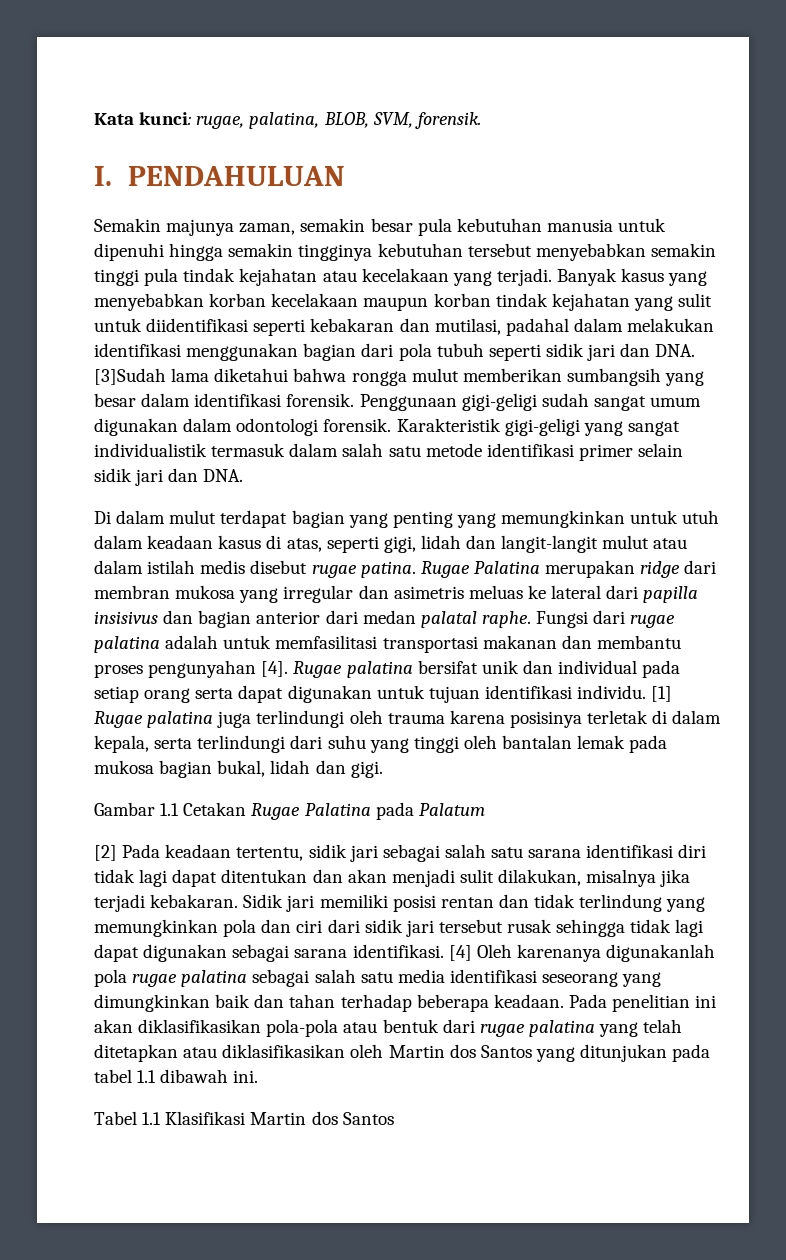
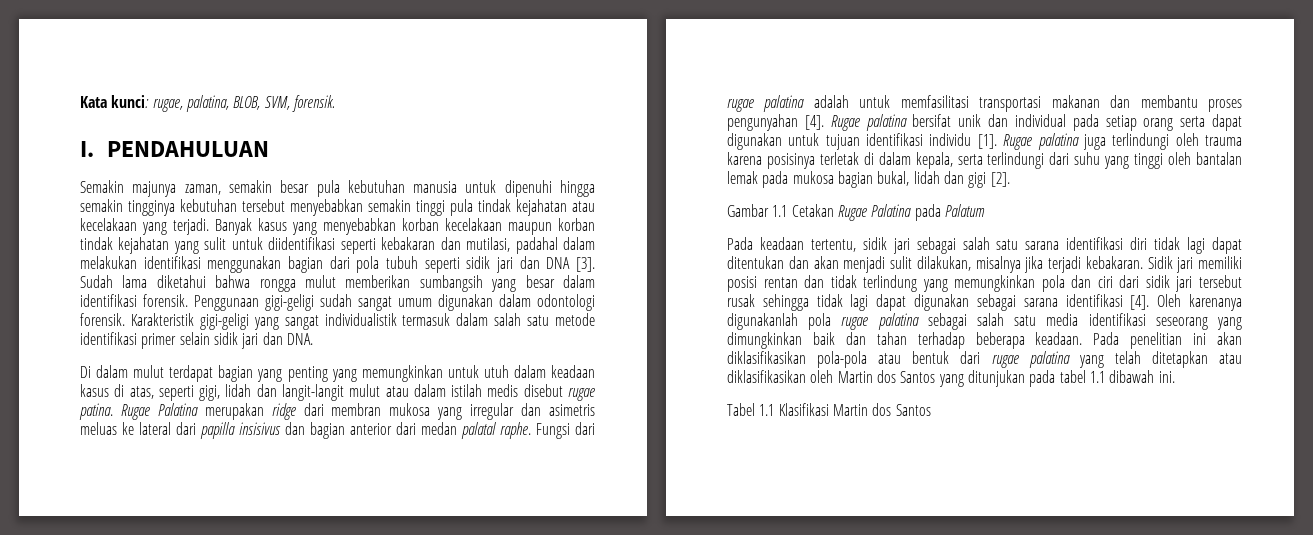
- Banyak kasus yang menyebabkan korban kecelakaan maupun korban tindak kejahatan yang sulit untuk diidentifikasi seperti kebakaran dan mutilasi, padahal dalam melakukan identifikasi menggunakan bagian dari pola tubuh seperti sidik jari dan DNA. [3]Sudah lama diketahui bahwa rongga mulut memberikan sumbangsih yang besar dalam identifikasi forensik.
+ Banyak kasus yang menyebabkan korban kecelakaan maupun korban tindak kejahatan yang sulit untuk diidentifikasi seperti kebakaran dan mutilasi, padahal dalam melakukan identifikasi menggunakan bagian dari pola tubuh seperti sidik jari dan DNA [3]. Sudah lama diketahui bahwa rongga mulut memberikan sumbangsih yang besar dalam identifikasi forensik.
- Rugae palatina bersifat unik dan individual pada setiap orang serta dapat digunakan untuk tujuan identifikasi individu. [1] Rugae palatina juga terlindungi oleh trauma karena posisinya terletak di dalam kepala, serta terlindungi dari suhu yang tinggi oleh bantalan lemak pada mukosa bagian bukal, lidah dan gigi.
+ Rugae palatina bersifat unik dan individual pada setiap orang serta dapat digunakan untuk tujuan identifikasi individu [1]. Rugae palatina juga terlindungi oleh trauma karena posisinya terletak di dalam kepala, serta terlindungi dari suhu yang tinggi oleh bantalan lemak pada mukosa bagian bukal, lidah dan gigi [2].
- [2] Pada keadaan tertentu, sidik jari sebagai salah satu sarana identifikasi diri tidak lagi dapat ditentukan dan akan menjadi sulit dilakukan, misalnya jika terjadi kebakaran.
+ Pada keadaan tertentu, sidik jari sebagai salah satu sarana identifikasi diri tidak lagi dapat ditentukan dan akan menjadi sulit dilakukan, misalnya jika terjadi kebakaran.
- Sidik jari memiliki posisi rentan dan tidak terlindung yang memungkinkan pola dan ciri dari sidik jari tersebut rusak sehingga tidak lagi dapat digunakan sebagai sarana identifikasi. [4] Oleh karenanya digunakanlah pola rugae palatina sebagai salah satu media identifikasi seseorang yang dimungkinkan baik dan tahan terhadap beberapa keadaan.
+ Sidik jari memiliki posisi rentan dan tidak terlindung yang memungkinkan pola dan ciri dari sidik jari tersebut rusak sehingga tidak lagi dapat digunakan sebagai sarana identifikasi [4]. Oleh karenanya digunakanlah pola rugae palatina sebagai salah satu media identifikasi seseorang yang dimungkinkan baik dan tahan terhadap beberapa keadaan.

